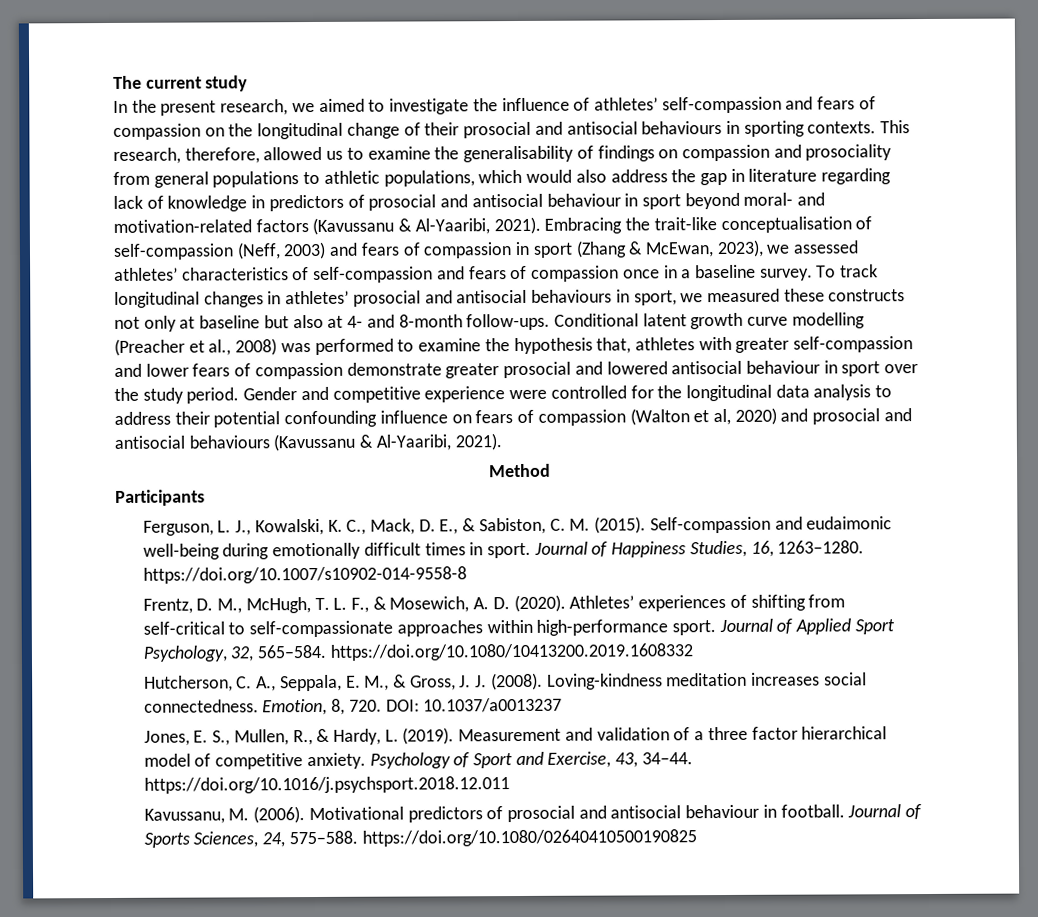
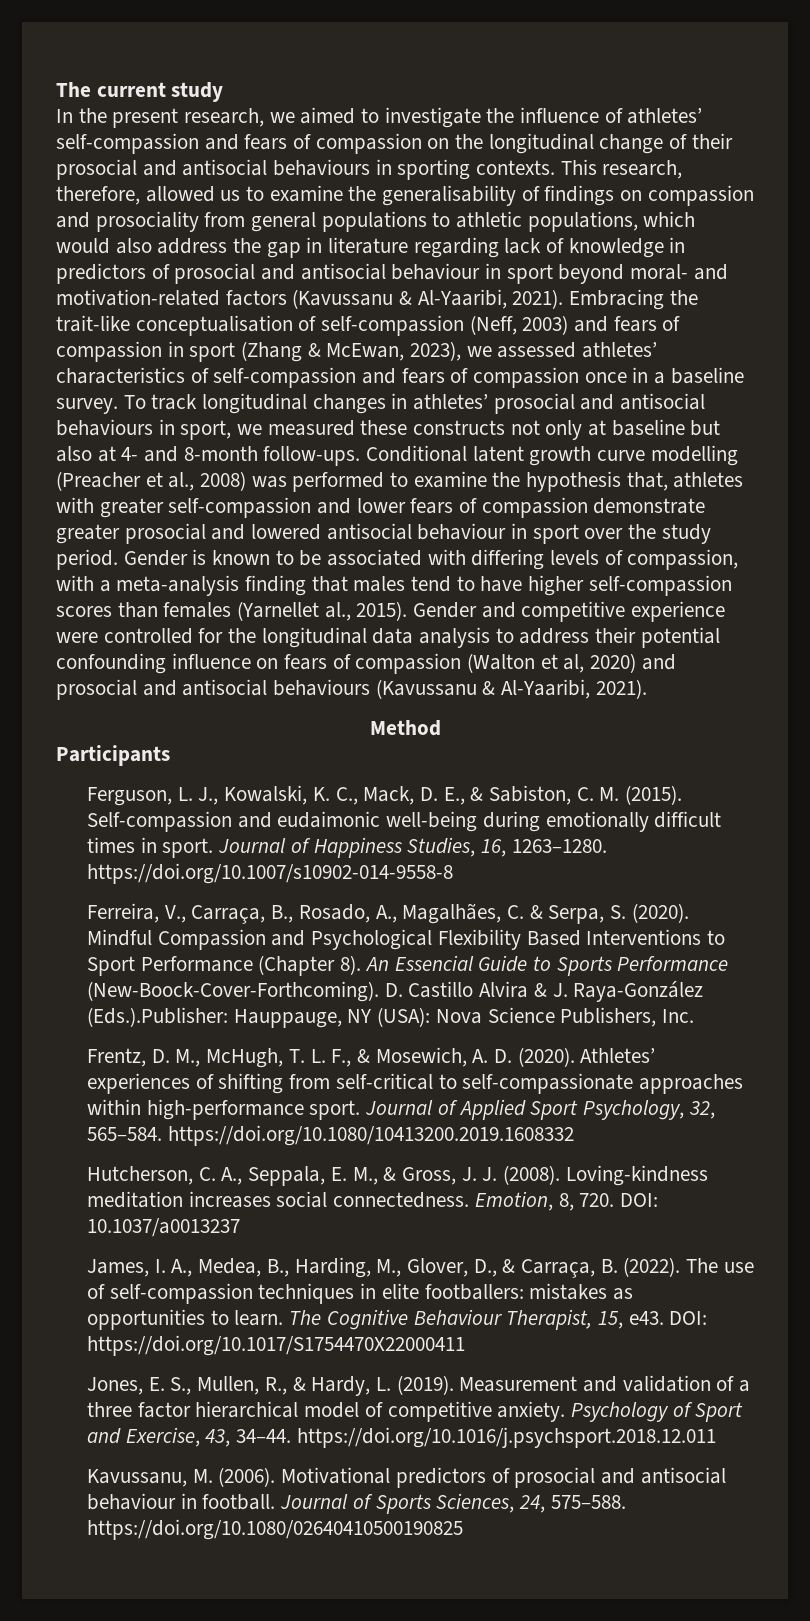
- Gender and competitive experience were controlled for the longitudinal data analysis to address their potential confounding influence on fears of compassion (Walton et al, 2020) and prosocial and antisocial behaviours (Kavussanu & Al-Yaaribi, 2021).
+ Gender is known to be associated with differing levels of compassion, with a meta-analysis finding that males tend to have higher self-compassion scores than females (Yarnellet al., 2015). Gender and competitive experience were controlled for the longitudinal data analysis to address their potential confounding influence on fears of compassion (Walton et al, 2020) and prosocial and antisocial behaviours (Kavussanu & Al-Yaaribi, 2021).
+ Ferreira, V., Carraça, B., Rosado, A., Magalhães, C. & Serpa, S. (2020). Mindful Compassion and Psychological Flexibility Based Interventions to Sport Performance (Chapter 8). An Essencial Guide to Sports Performance (New-Boock-Cover-Forthcoming). D. Castillo Alvira & J. Raya-González (Eds.).Publisher: Hauppauge, NY (USA): Nova Science Publishers, Inc.
+ James, I. A., Medea, B., Harding, M., Glover, D., & Carraça, B. (2022). The use of self-compassion techniques in elite footballers: mistakes as opportunities to learn. The Cognitive Behaviour Therapist, 15, e43. DOI: https://doi.org/10.1017/S1754470X22000411

